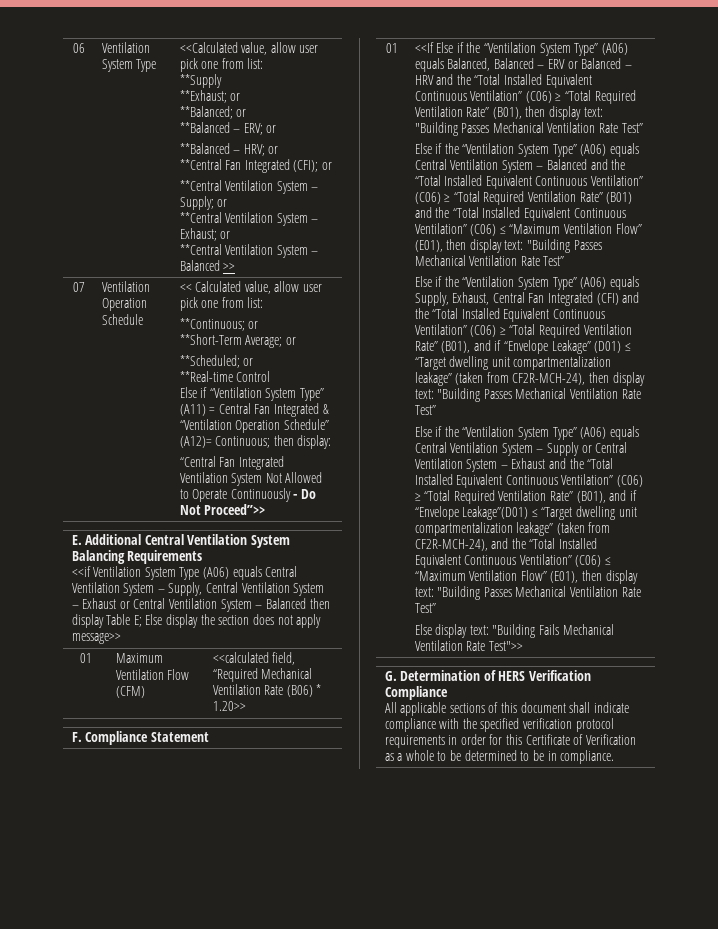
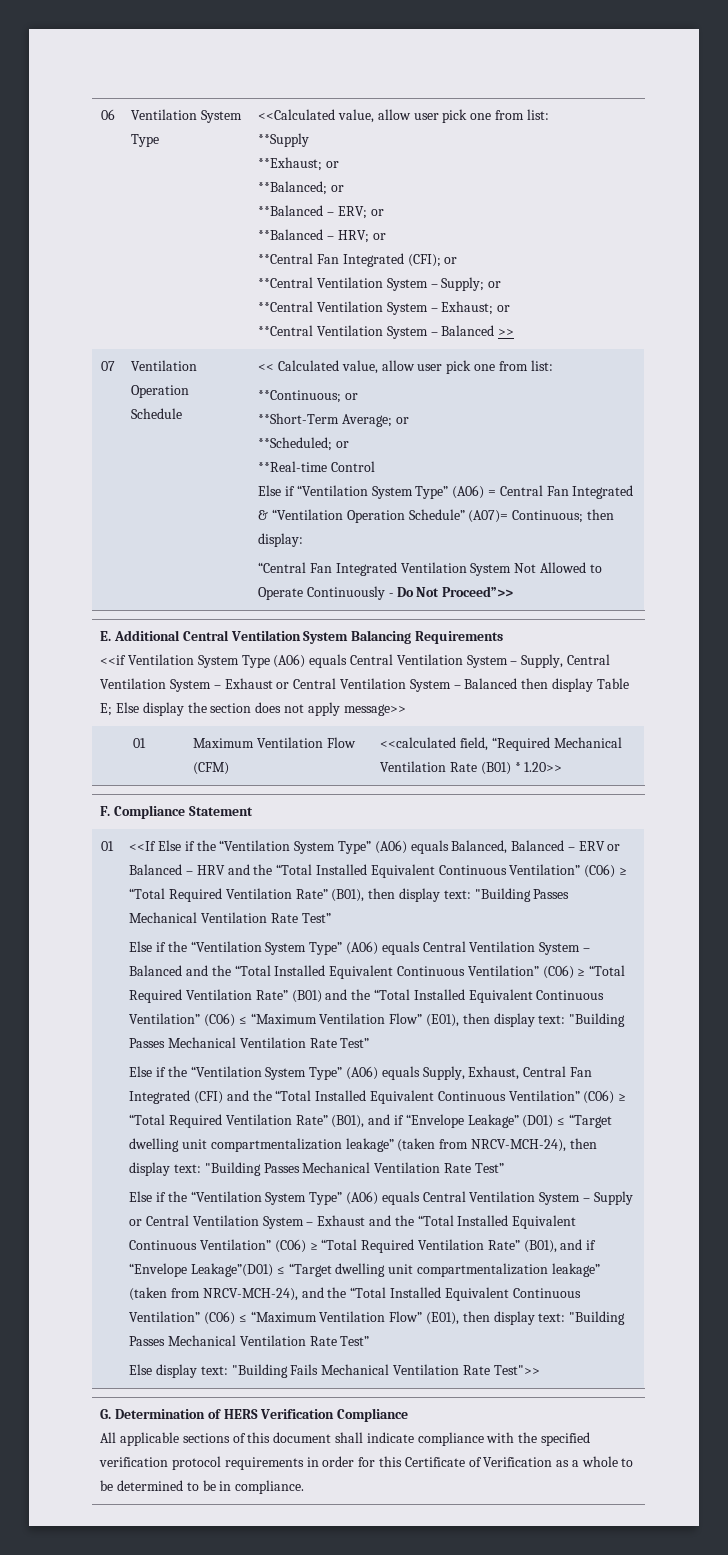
- Else if “Ventilation System Type” (A11) = Central Fan Integrated & “Ventilation Operation Schedule” (A12)= Continuous; then display:
+ Else if “Ventilation System Type” (A06) = Central Fan Integrated & “Ventilation Operation Schedule” (A07)= Continuous; then display:
- 01 | Maximum Ventilation Flow (CFM) | <<calculated field, “Required Mechanical Ventilation Rate (B06) * 1.20>>
+ 01 | Maximum Ventilation Flow (CFM) | <<calculated field, “Required Mechanical Ventilation Rate (B01) * 1.20>>
- Else if the “Ventilation System Type” (A06) equals Supply, Exhaust, Central Fan Integrated (CFI) and the “Total Installed Equivalent Continuous Ventilation” (C06) ≥ “Total Required Ventilation Rate” (B01), and if “Envelope Leakage” (D01) ≤ “Target dwelling unit compartmentalization leakage” (taken from CF2R-MCH-24), then display text: "Building Passes Mechanical Ventilation Rate Test”
+ Else if the “Ventilation System Type” (A06) equals Supply, Exhaust, Central Fan Integrated (CFI) and the “Total Installed Equivalent Continuous Ventilation” (C06) ≥ “Total Required Ventilation Rate” (B01), and if “Envelope Leakage” (D01) ≤ “Target dwelling unit compartmentalization leakage” (taken from NRCV-MCH-24), then display text: "Building Passes Mechanical Ventilation Rate Test”
- Else if the “Ventilation System Type” (A06) equals Central Ventilation System – Supply or Central Ventilation System – Exhaust and the “Total Installed Equivalent Continuous Ventilation” (C06) ≥ “Total Required Ventilation Rate” (B01), and if “Envelope Leakage”(D01) ≤ “Target dwelling unit compartmentalization leakage” (taken from CF2R-MCH-24), and the “Total Installed Equivalent Continuous Ventilation” (C06) ≤ “Maximum Ventilation Flow” (E01), then display text:
+ Else if the “Ventilation System Type” (A06) equals Central Ventilation System – Supply or Central Ventilation System – Exhaust and the “Total Installed Equivalent Continuous Ventilation” (C06) ≥ “Total Required Ventilation Rate” (B01), and if “Envelope Leakage”(D01) ≤ “Target dwelling unit compartmentalization leakage” (taken from NRCV-MCH-24), and the “Total Installed Equivalent Continuous Ventilation” (C06) ≤ “Maximum Ventilation Flow” (E01), then display text:

